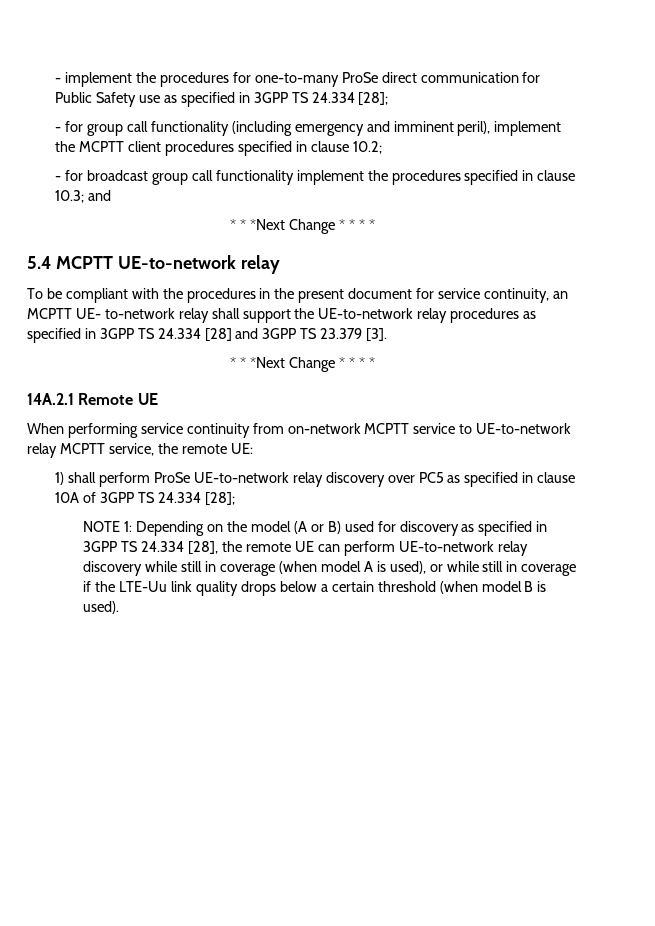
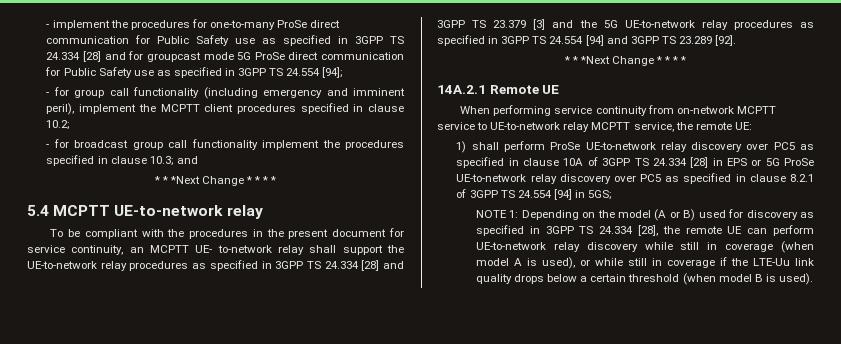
- - implement the procedures for one-to-many ProSe direct communication for Public Safety use as specified in 3GPP TS 24.334 [28];
+ - implement the procedures for one-to-many ProSe direct communication for Public Safety use as specified in 3GPP TS 24.334 [28] and for groupcast mode 5G ProSe direct communication for Public Safety use as specified in 3GPP TS 24.554 [94];
- To be compliant with the procedures in the present document for service continuity, an MCPTT UE- to-network relay shall support the UE-to-network relay procedures as specified in 3GPP TS 24.334 [28] and 3GPP TS 23.379 [3].
+ To be compliant with the procedures in the present document for service continuity, an MCPTT UE- to-network relay shall support the UE-to-network relay procedures as specified in 3GPP TS 24.334 [28] and 3GPP TS 23.379 [3] and the 5G UE-to-network relay procedures as specified in 3GPP TS 24.554 [94] and 3GPP TS 23.289 [92].
- 1) shall perform ProSe UE-to-network relay discovery over PC5 as specified in clause 10A of 3GPP TS 24.334 [28];
+ 1) shall perform ProSe UE-to-network relay discovery over PC5 as specified in clause 10A of 3GPP TS 24.334 [28] in EPS or 5G ProSe UE-to-network relay discovery over PC5 as specified in clause 8.2.1 of 3GPP TS 24.554 [94] in 5GS;

